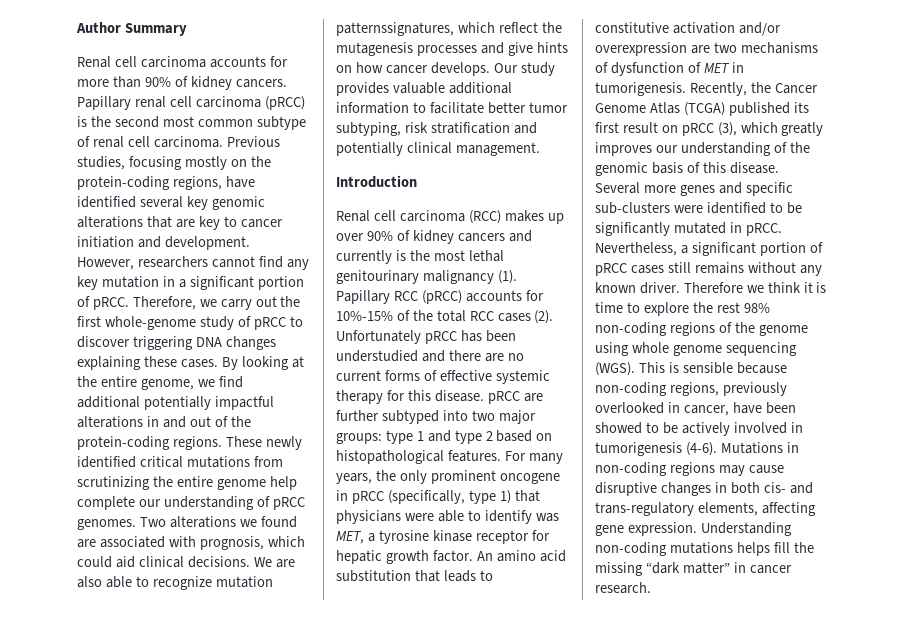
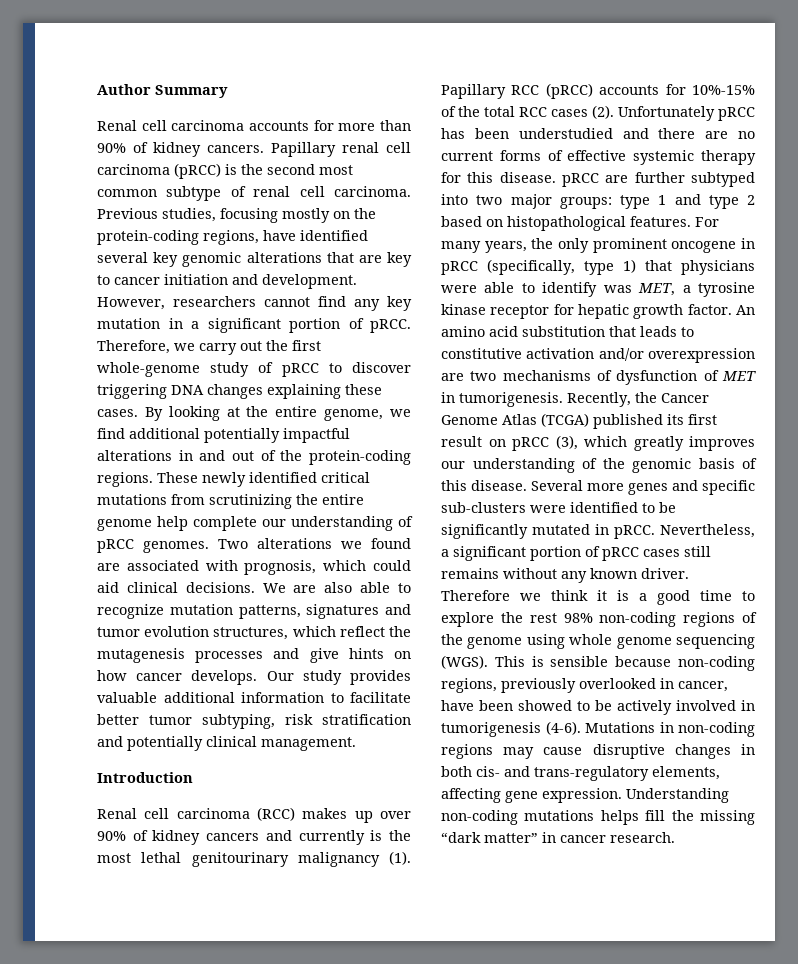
- We are also able to recognize mutation patternssignatures, which reflect the mutagenesis processes and give hints on how cancer develops.
+ We are also able to recognize mutation patterns, signatures and tumor evolution structures, which reflect the mutagenesis processes and give hints on how cancer develops.
- Therefore we think it is time to explore the rest 98% non-coding regions of the genome using whole genome sequencing (WGS).
+ Therefore we think it is a good time to explore the rest 98% non-coding regions of the genome using whole genome sequencing (WGS).

